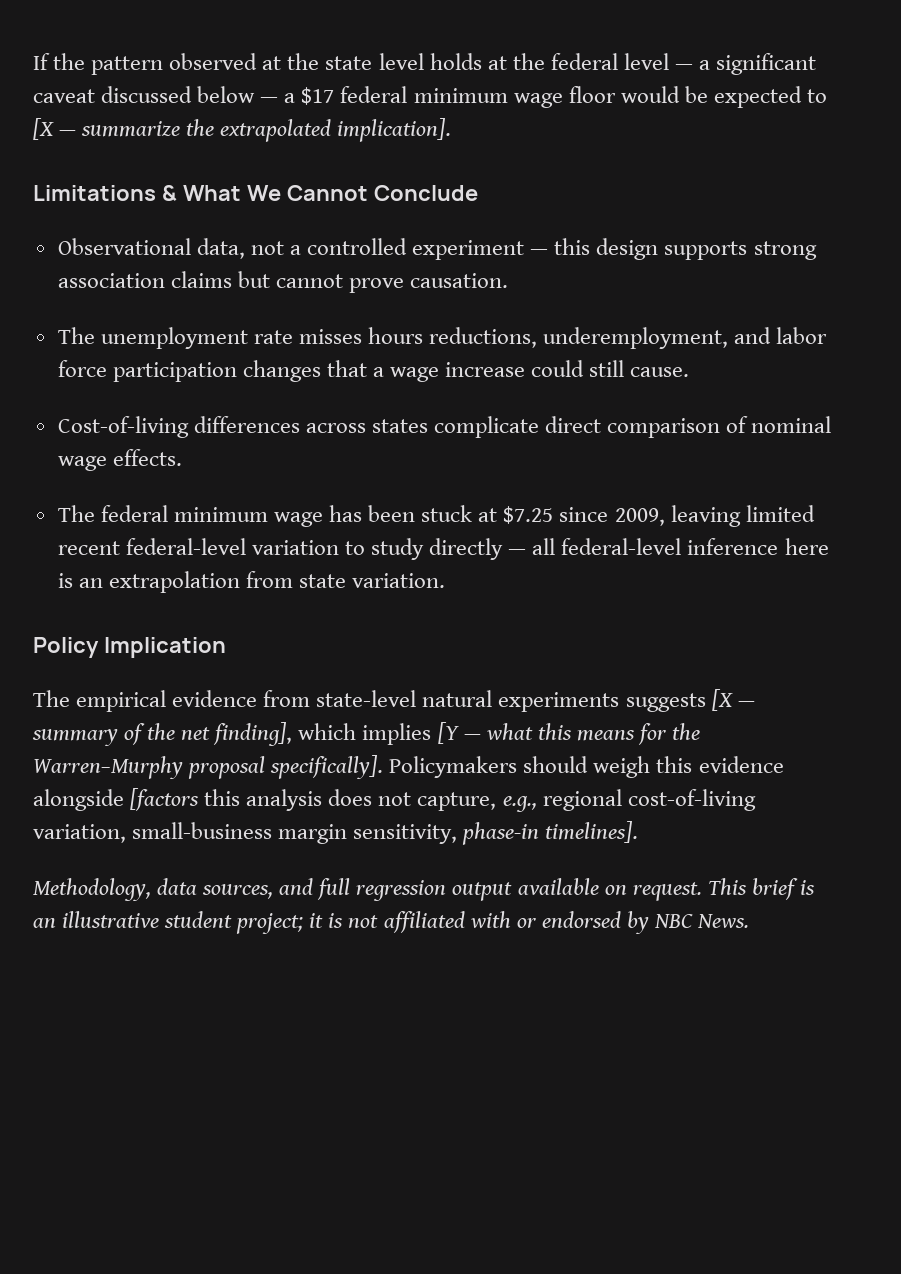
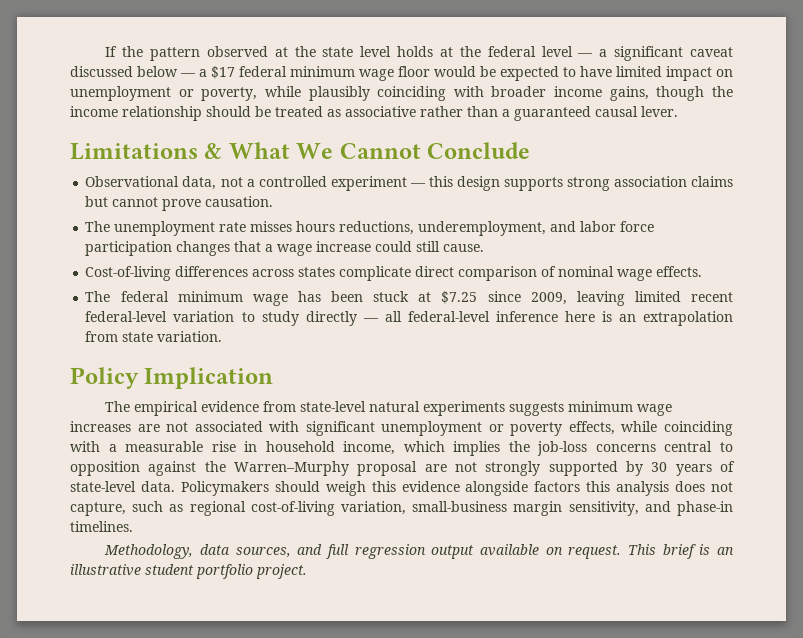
- If the pattern observed at the state level holds at the federal level — a significant caveat discussed below — a $17 federal minimum wage floor would be expected to [X — summarize the extrapolated implication].
+ If the pattern observed at the state level holds at the federal level — a significant caveat discussed below — a $17 federal minimum wage floor would be expected to have limited impact on unemployment or poverty, while plausibly coinciding with broader income gains, though the income relationship should be treated as associative rather than a guaranteed causal lever.
- The empirical evidence from state-level natural experiments suggests [X — summary of the net finding], which implies [Y — what this means for the Warren–Murphy proposal specifically].
+ The empirical evidence from state-level natural experiments suggests minimum wage increases are not associated with significant unemployment or poverty effects, while coinciding with a measurable rise in household income, which implies the job-loss concerns central to opposition against the Warren–Murphy proposal are not strongly supported by 30 years of state-level data.
- Policymakers should weigh this evidence alongside [factors this analysis does not capture, e.g., regional cost-of-living variation, small-business margin sensitivity, phase-in timelines].
+ Policymakers should weigh this evidence alongside factors this analysis does not capture, such as regional cost-of-living variation, small-business margin sensitivity, and phase-in timelines.
- This brief is an illustrative student project; it is not affiliated with or endorsed by NBC News.
+ This brief is an illustrative student portfolio project.

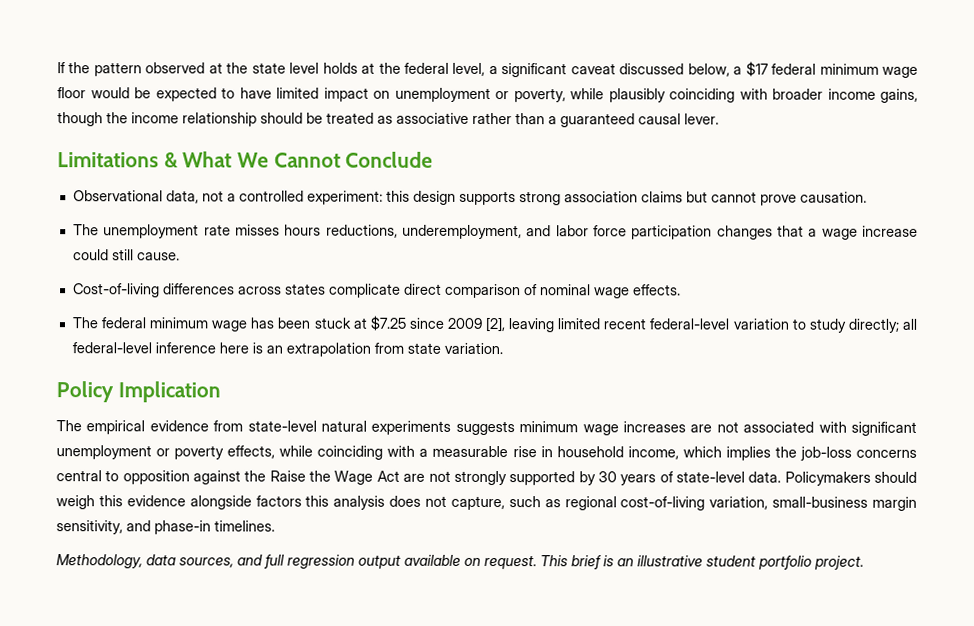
- If the pattern observed at the state level holds at the federal level — a significant caveat discussed below — a $17 federal minimum wage floor would be expected to have limited impact on unemployment or poverty, while plausibly coinciding with broader income gains, though the income relationship should be treated as associative rather than a guaranteed causal lever.
+ If the pattern observed at the state level holds at the federal level, a significant caveat discussed below, a $17 federal minimum wage floor would be expected to have limited impact on unemployment or poverty, while plausibly coinciding with broader income gains, though the income relationship should be treated as associative rather than a guaranteed causal lever.
- Observational data, not a controlled experiment — this design supports strong association claims but cannot prove causation.
+ Observational data, not a controlled experiment: this design supports strong association claims but cannot prove causation.
- The federal minimum wage has been stuck at $7.25 since 2009, leaving limited recent federal-level variation to study directly — all federal-level inference here is an extrapolation from state variation.
+ The federal minimum wage has been stuck at $7.25 since 2009 [2], leaving limited recent federal-level variation to study directly; all federal-level inference here is an extrapolation from state variation.
- The empirical evidence from state-level natural experiments suggests minimum wage increases are not associated with significant unemployment or poverty effects, while coinciding with a measurable rise in household income, which implies the job-loss concerns central to opposition against the Warren–Murphy proposal are not strongly supported by 30 years of state-level data.
+ The empirical evidence from state-level natural experiments suggests minimum wage increases are not associated with significant unemployment or poverty effects, while coinciding with a measurable rise in household income, which implies the job-loss concerns central to opposition against the Raise the Wage Act are not strongly supported by 30 years of state-level data.

